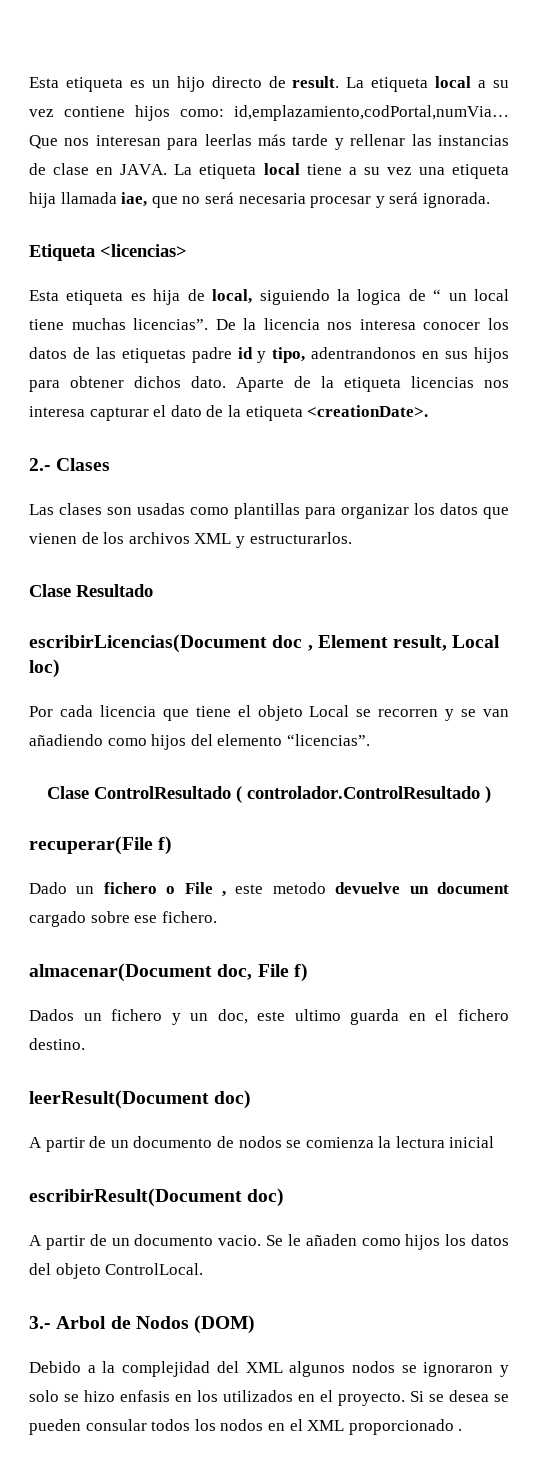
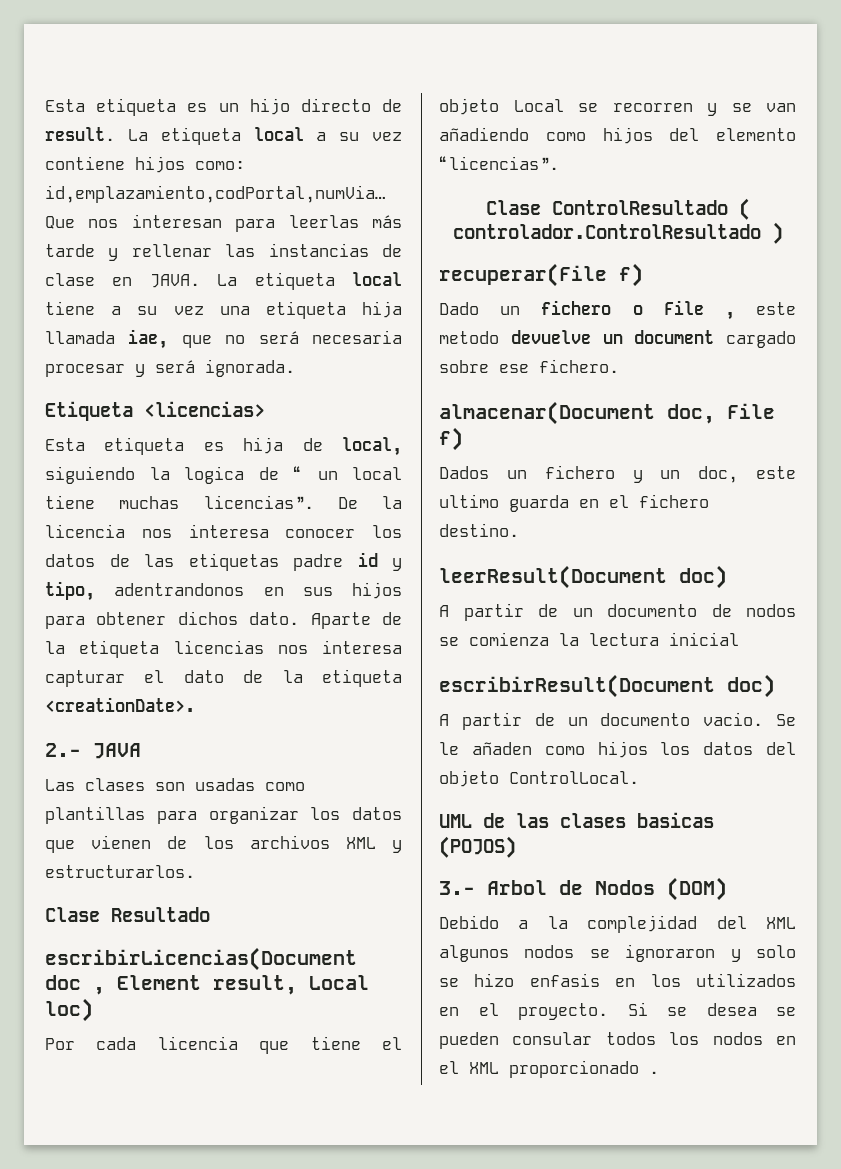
- 2.- Clases
+ 2.- JAVA
+ UML de las clases basicas (POJOS)

